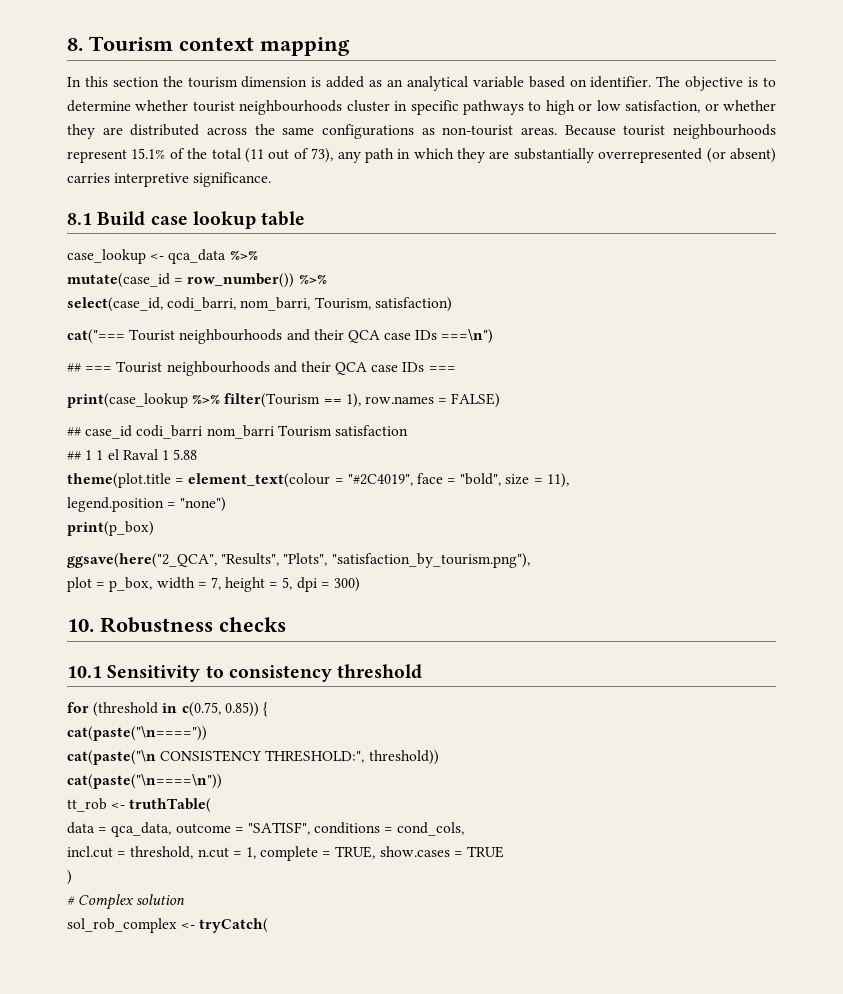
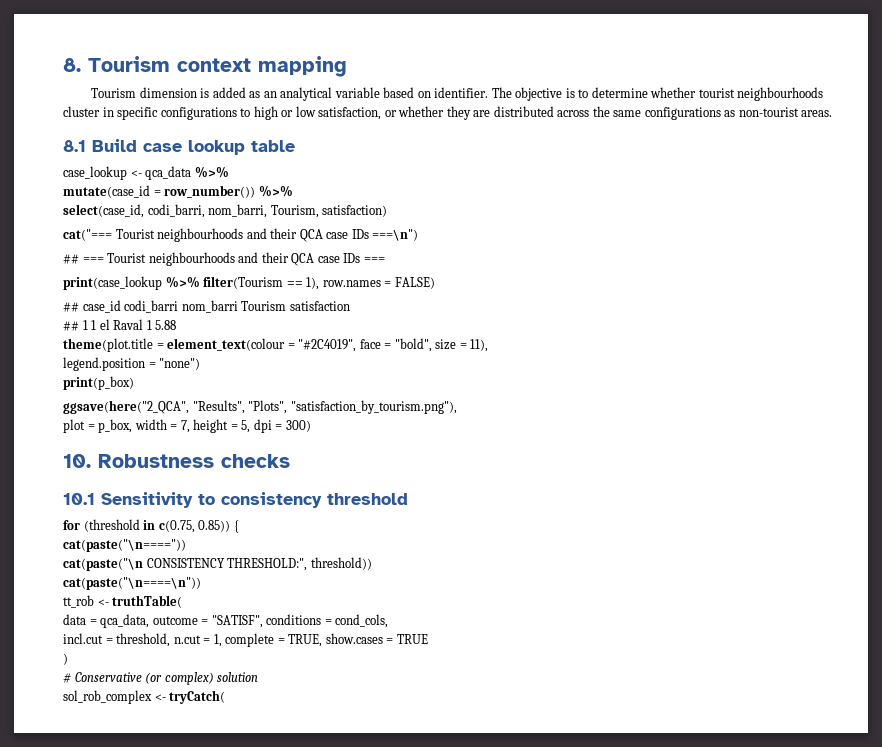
- In this section the tourism dimension is added as an analytical variable based on identifier.
+ Tourism dimension is added as an analytical variable based on identifier.
- The objective is to determine whether tourist neighbourhoods cluster in specific pathways to high or low satisfaction, or whether they are distributed across the same configurations as non-tourist areas. Because tourist neighbourhoods represent 15.1% of the total (11 out of 73), any path in which they are substantially overrepresented (or absent) carries interpretive significance.
+ The objective is to determine whether tourist neighbourhoods cluster in specific configurations to high or low satisfaction, or whether they are distributed across the same configurations as non-tourist areas.
- # Complex solution
+ # Conservative (or complex) solution

